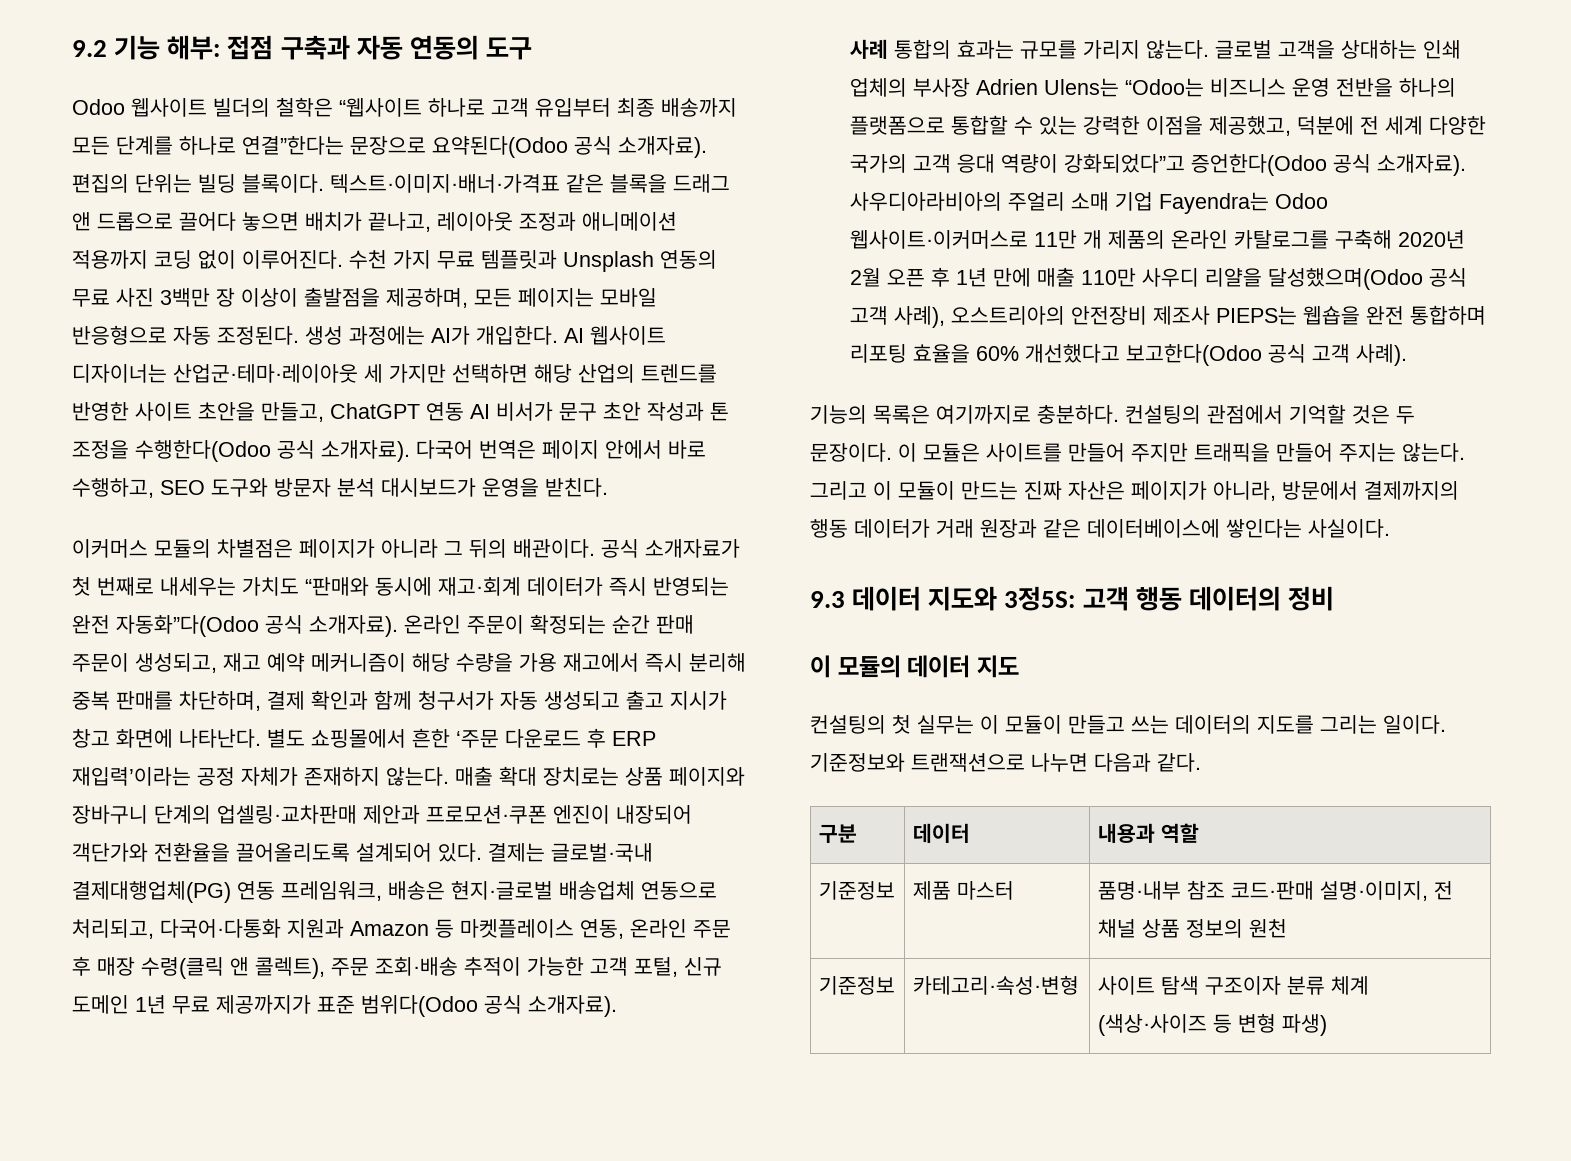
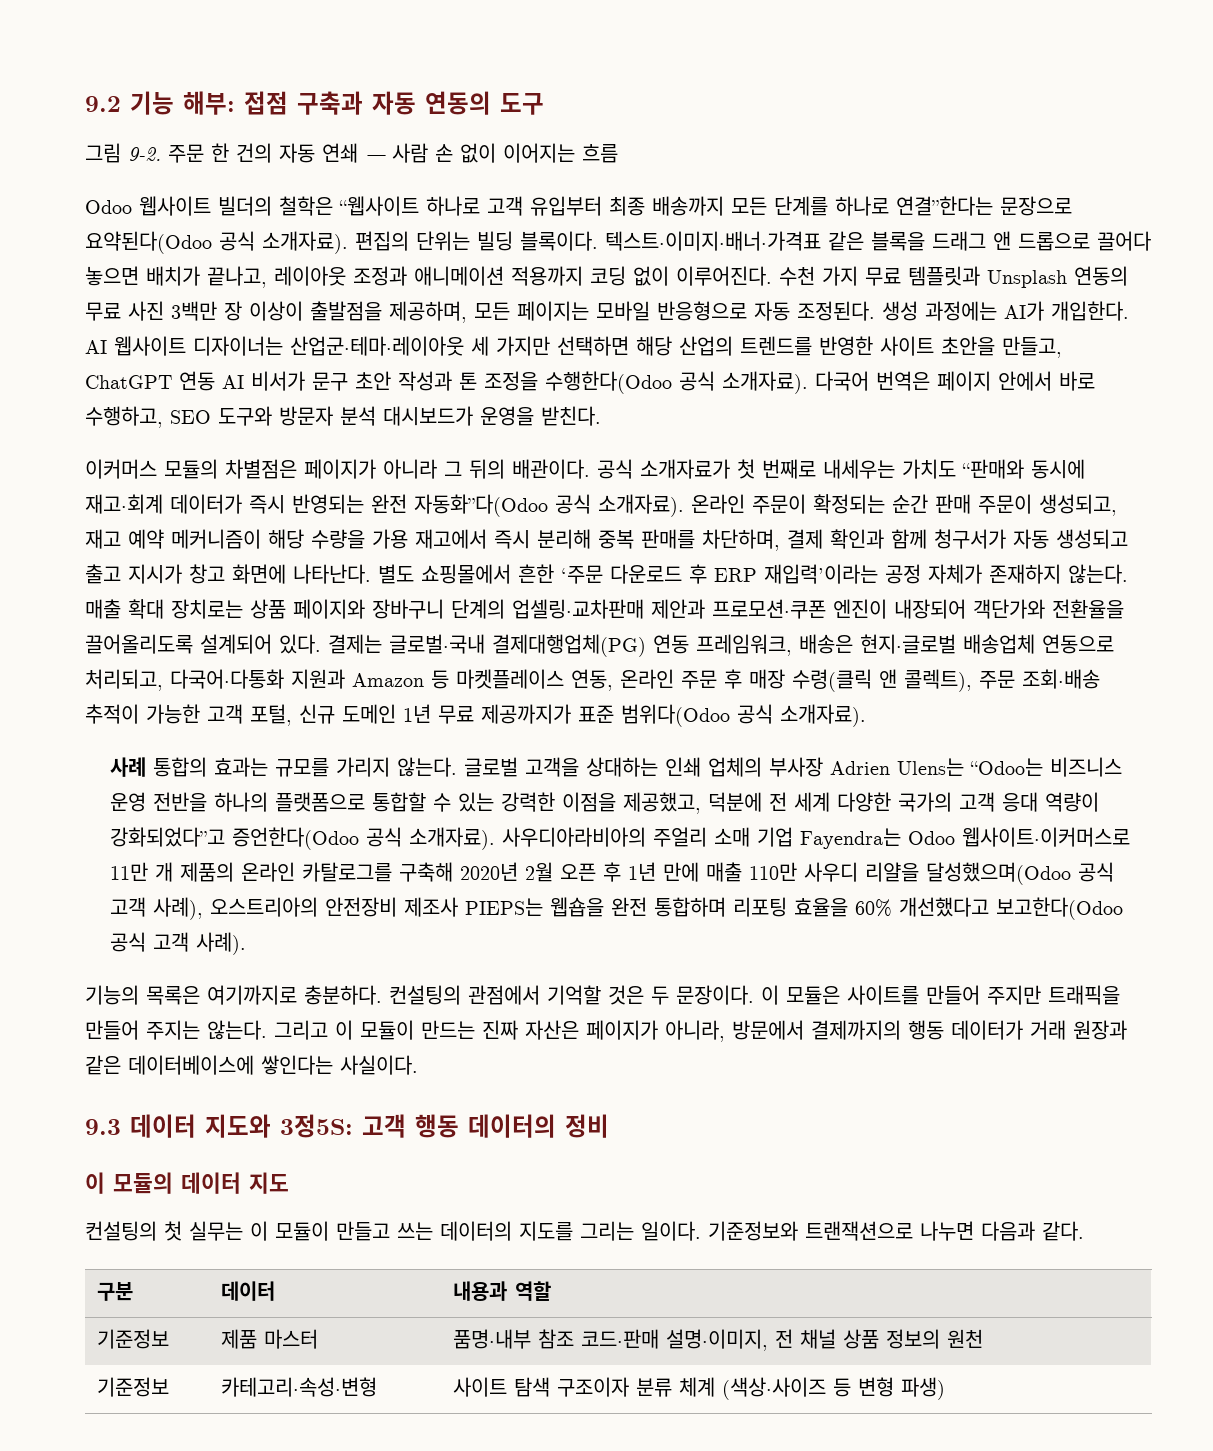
+ 그림 9-2. 주문 한 건의 자동 연쇄 — 사람 손 없이 이어지는 흐름

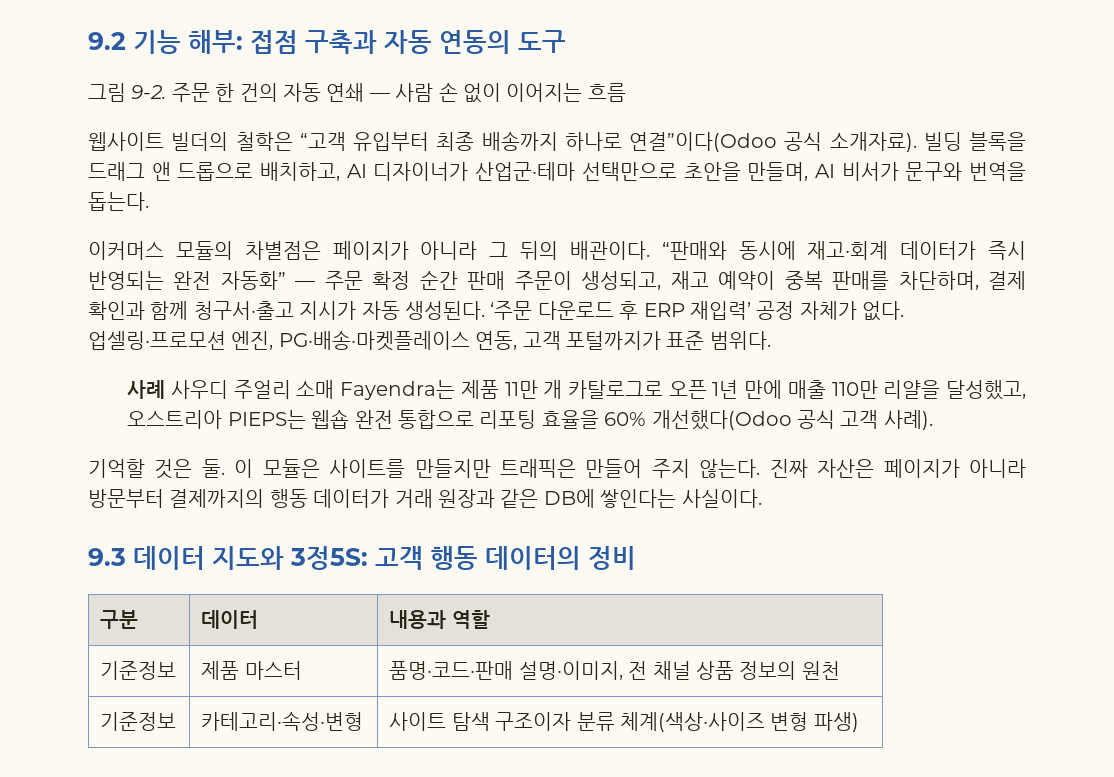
- Odoo 웹사이트 빌더의 철학은 “웹사이트 하나로 고객 유입부터 최종 배송까지 모든 단계를 하나로 연결”한다는 문장으로 요약된다(Odoo 공식 소개자료). 편집의 단위는 빌딩 블록이다. 텍스트·이미지·배너·가격표 같은 블록을 드래그 앤 드롭으로 끌어다 놓으면 배치가 끝나고, 레이아웃 조정과 애니메이션 적용까지 코딩 없이 이루어진다. 수천 가지 무료 템플릿과 Unsplash 연동의 무료 사진 3백만 장 이상이 출발점을 제공하며, 모든 페이지는 모바일 반응형으로 자동 조정된다. 생성 과정에는 AI가 개입한다. AI 웹사이트 디자이너는 산업군·테마·레이아웃 세 가지만 선택하면 해당 산업의 트렌드를 반영한 사이트 초안을 만들고, ChatGPT 연동 AI 비서가 문구 초안 작성과 톤 조정을 수행한다(Odoo 공식 소개자료). 다국어 번역은 페이지 안에서 바로 수행하고, SEO 도구와 방문자 분석 대시보드가 운영을 받친다.
+ 웹사이트 빌더의 철학은 “고객 유입부터 최종 배송까지 하나로 연결”이다(Odoo 공식 소개자료). 빌딩 블록을 드래그 앤 드롭으로 배치하고, AI 디자이너가 산업군·테마 선택만으로 초안을 만들며, AI 비서가 문구와 번역을 돕는다.
- 공식 소개자료가 첫 번째로 내세우는 가치도 “판매와 동시에 재고·회계 데이터가 즉시 반영되는 완전 자동화”다(Odoo 공식 소개자료). 온라인 주문이 확정되는 순간 판매 주문이 생성되고, 재고 예약 메커니즘이 해당 수량을 가용 재고에서 즉시 분리해 중복 판매를 차단하며, 결제 확인과 함께 청구서가 자동 생성되고 출고 지시가 창고 화면에 나타난다. 별도 쇼핑몰에서 흔한 ‘주문 다운로드 후 ERP 재입력’이라는 공정 자체가 존재하지 않는다. 매출 확대 장치로는 상품 페이지와 장바구니 단계의 업셀링·교차판매 제안과 프로모션·쿠폰 엔진이 내장되어 객단가와 전환율을 끌어올리도록 설계되어 있다. 결제는 글로벌·국내 결제대행업체(PG) 연동 프레임워크, 배송은 현지·글로벌 배송업체 연동으로 처리되고, 다국어·다통화 지원과 Amazon 등 마켓플레이스 연동, 온라인 주문 후 매장 수령(클릭 앤 콜렉트), 주문 조회·배송 추적이 가능한 고객 포털, 신규 도메인 1년 무료 제공까지가 표준 범위다(Odoo 공식 소개자료).
- 사례 통합의 효과는 규모를 가리지 않는다. 글로벌 고객을 상대하는 인쇄 업체의 부사장 Adrien Ulens는 “Odoo는 비즈니스 운영 전반을 하나의 플랫폼으로 통합할 수 있는 강력한 이점을 제공했고, 덕분에 전 세계 다양한 국가의 고객 응대 역량이 강화되었다”고 증언한다(Odoo 공식 소개자료). 사우디아라비아의 주얼리 소매 기업 Fayendra는 Odoo 웹사이트·이커머스로 11만 개 제품의 온라인 카탈로그를 구축해 2020년 2월 오픈 후 1년 만에 매출 110만 사우디 리얄을 달성했으며(Odoo 공식 고객 사례), 오스트리아의 안전장비 제조사 PIEPS는 웹숍을 완전 통합하며 리포팅 효율을 60% 개선했다고 보고한다(Odoo 공식 고객 사례).
+ “판매와 동시에 재고·회계 데이터가 즉시 반영되는 완전 자동화” — 주문 확정 순간 판매 주문이 생성되고, 재고 예약이 중복 판매를 차단하며, 결제 확인과 함께 청구서·출고 지시가 자동 생성된다. ‘주문 다운로드 후 ERP 재입력’ 공정 자체가 없다. 업셀링·프로모션 엔진, PG·배송·마켓플레이스 연동, 고객 포털까지가 표준 범위다.
+ 사례 사우디 주얼리 소매 Fayendra는 제품 11만 개 카탈로그로 오픈 1년 만에 매출 110만 리얄을 달성했고, 오스트리아 PIEPS는 웹숍 완전 통합으로 리포팅 효율을 60% 개선했다(Odoo 공식 고객 사례).
- 기능의 목록은 여기까지로 충분하다. 컨설팅의 관점에서 기억할 것은 두 문장이다. 이 모듈은 사이트를 만들어 주지만 트래픽을 만들어 주지는 않는다. 그리고 이 모듈이 만드는 진짜 자산은 페이지가 아니라, 방문에서 결제까지의 행동 데이터가 거래 원장과 같은 데이터베이스에 쌓인다는 사실이다.
+ 기억할 것은 둘. 이 모듈은 사이트를 만들지만 트래픽은 만들어 주지 않는다. 진짜 자산은 페이지가 아니라 방문부터 결제까지의 행동 데이터가 거래 원장과 같은 DB에 쌓인다는 사실이다.
- 이 모듈의 데이터 지도
- 컨설팅의 첫 실무는 이 모듈이 만들고 쓰는 데이터의 지도를 그리는 일이다. 기준정보와 트랜잭션으로 나누면 다음과 같다.
- 기준정보 | 제품 마스터 | 품명·내부 참조 코드·판매 설명·이미지, 전 채널 상품 정보의 원천
+ 기준정보 | 제품 마스터 | 품명·코드·판매 설명·이미지, 전 채널 상품 정보의 원천
- 기준정보 | 카테고리·속성·변형 | 사이트 탐색 구조이자 분류 체계 (색상·사이즈 등 변형 파생)
+ 기준정보 | 카테고리·속성·변형 | 사이트 탐색 구조이자 분류 체계(색상·사이즈 변형 파생)

